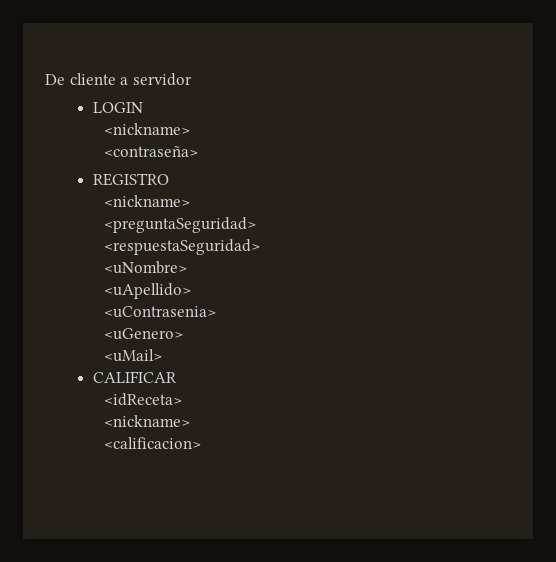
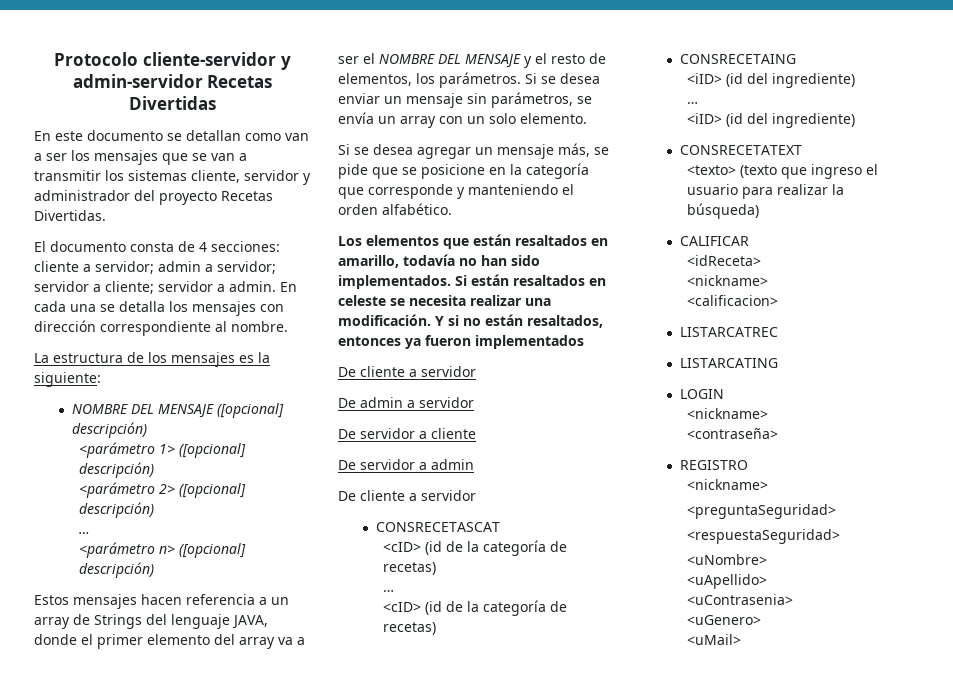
+ Protocolo cliente-servidor y admin-servidor Recetas Divertidas
+ En este documento se detallan como van a ser los mensajes que se van a transmitir los sistemas cliente, servidor y administrador del proyecto Recetas Divertidas.
+ El documento consta de 4 secciones: cliente a servidor; admin a servidor; servidor a cliente; servidor a admin. En cada una se detalla los mensajes con dirección correspondiente al nombre.
+ La estructura de los mensajes es la siguiente:
+ NOMBRE DEL MENSAJE ([opcional] descripción)
+ <parámetro 1> ([opcional] descripción)
+ <parámetro 2> ([opcional] descripción)
+ …
+ <parámetro n> ([opcional] descripción)
+ Estos mensajes hacen referencia a un array de Strings del lenguaje JAVA, donde el primer elemento del array va a ser el NOMBRE DEL MENSAJE y el resto de elementos, los parámetros. Si se desea enviar un mensaje sin parámetros, se envía un array con un solo elemento.
+ Si se desea agregar un mensaje más, se pide que se posicione en la categoría que corresponde y manteniendo el orden alfabético.
+ Los elementos que están resaltados en amarillo, todavía no han sido implementados. Si están resaltados en celeste se necesita realizar una modificación. Y si no están resaltados, entonces ya fueron implementados
  De cliente a servidor
+ De admin a servidor
+ De servidor a cliente
+ De servidor a admin
+ De cliente a servidor
+ CONSRECETASCAT
+ <cID> (id de la categoría de recetas)
+ …
+ <cID> (id de la categoría de recetas)
+ CONSRECETAING
+ <iID> (id del ingrediente)
+ …
+ <iID> (id del ingrediente)
+ CONSRECETATEXT
+ <texto> (texto que ingreso el usuario para realizar la búsqueda)
+ CALIFICAR
+ <idReceta>
+ <nickname>
+ <calificacion>
+ LISTARCATREC
+ LISTARCATING
- CALIFICAR
- <idReceta>
- <nickname>
- <calificacion>

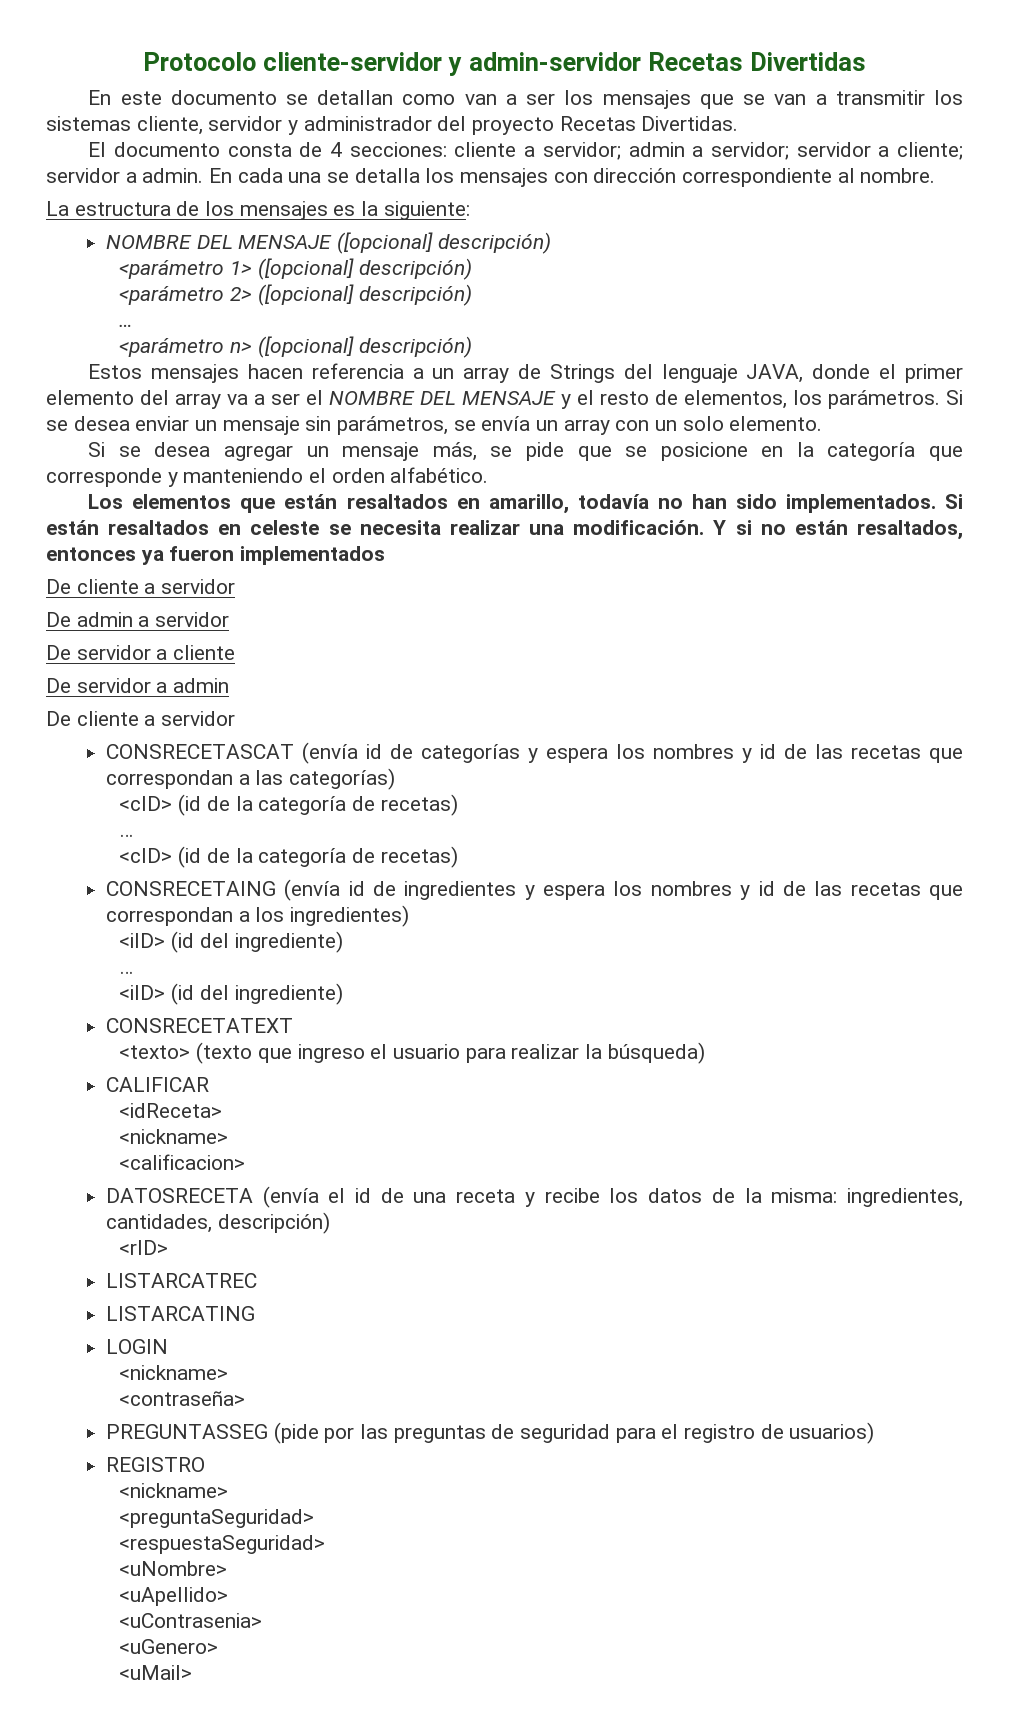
- CONSRECETASCAT
+ CONSRECETASCAT (envía id de categorías y espera los nombres y id de las recetas que correspondan a las categorías)
- CONSRECETAING
+ CONSRECETAING (envía id de ingredientes y espera los nombres y id de las recetas que correspondan a los ingredientes)
+ DATOSRECETA (envía el id de una receta y recibe los datos de la misma: ingredientes, cantidades, descripción)
+ <rID>
+ PREGUNTASSEG (pide por las preguntas de seguridad para el registro de usuarios)

